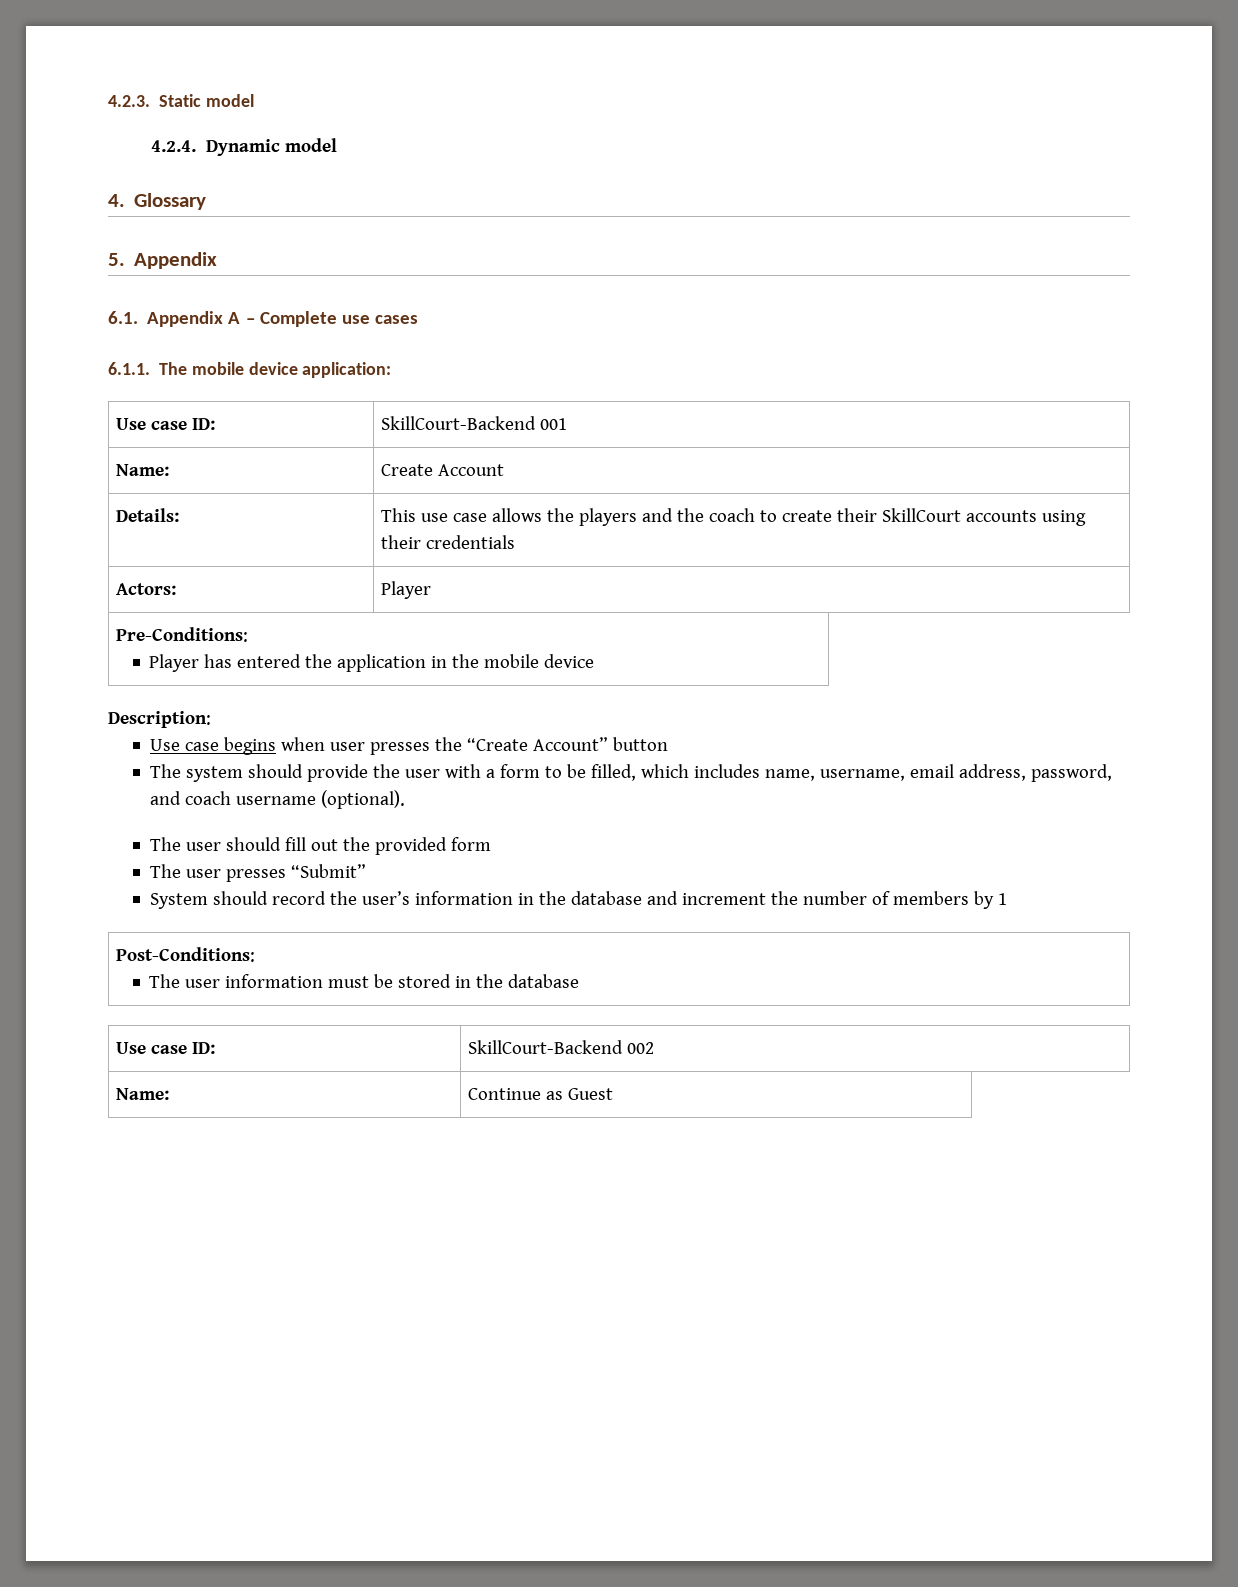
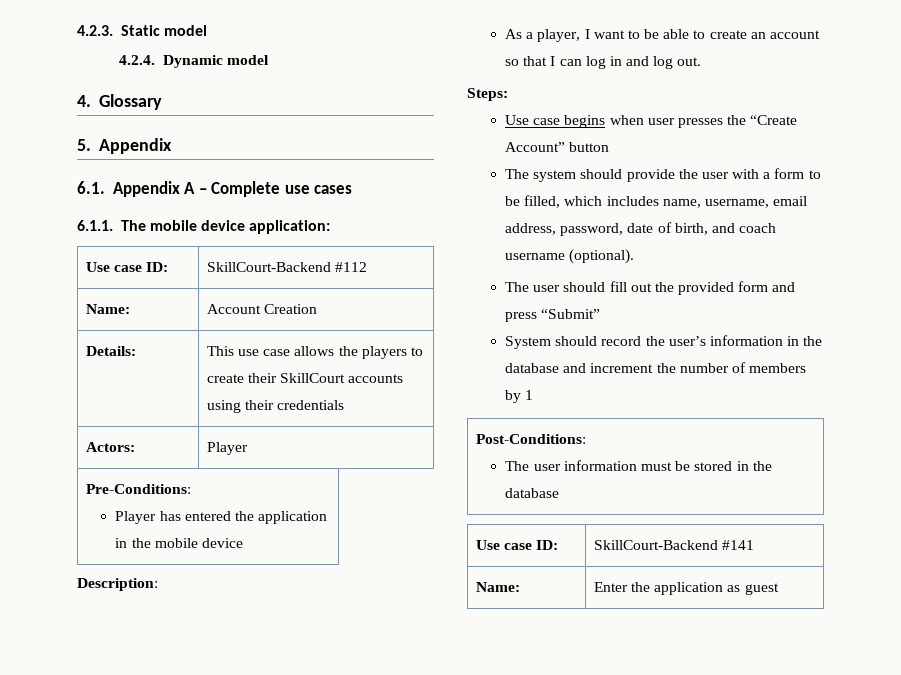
- Use case ID: | SkillCourt-Backend 001
- Name: | Create Account
+ Use case ID: | SkillCourt-Backend #112
+ Name: | Account Creation
- Details: | This use case allows the players and the coach to create their SkillCourt accounts using their credentials
+ Details: | This use case allows the players to create their SkillCourt accounts using their credentials
+ As a player, I want to be able to create an account so that I can log in and log out.
+ Steps:
- The system should provide the user with a form to be filled, which includes name, username, email address, password, and coach username (optional).
+ The system should provide the user with a form to be filled, which includes name, username, email address, password, date of birth, and coach username (optional).
- The user should fill out the provided form
- The user presses “Submit”
+ The user should fill out the provided form and press “Submit”
- Use case ID: | SkillCourt-Backend 002
- Name: | Continue as Guest
+ Use case ID: | SkillCourt-Backend #141
+ Name: | Enter the application as guest

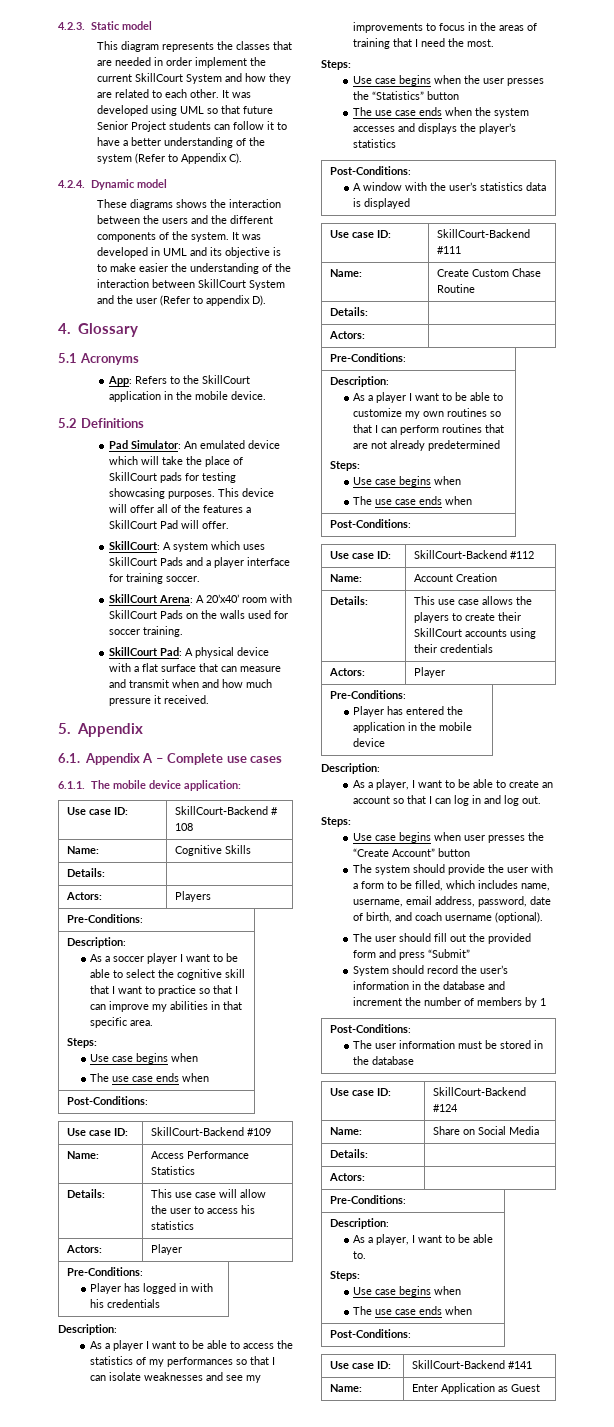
+ This diagram represents the classes that are needed in order implement the current SkillCourt System and how they are related to each other. It was developed using UML so that future Senior Project students can follow it to have a better understanding of the system (Refer to Appendix C).
  4.2.4. Dynamic model
+ These diagrams shows the interaction between the users and the different components of the system. It was developed in UML and its objective is to make easier the understanding of the interaction between SkillCourt System and the user (Refer to appendix D).
  4. Glossary
+ 5.1 Acronyms
+ App: Refers to the SkillCourt application in the mobile device.
+ 5.2 Definitions
+ Pad Simulator: An emulated device which will take the place of SkillCourt pads for testing showcasing purposes. This device will offer all of the features a SkillCourt Pad will offer.
+ SkillCourt: A system which uses SkillCourt Pads and a player interface for training soccer.
+ SkillCourt Arena: A 20’x40’ room with SkillCourt Pads on the walls used for soccer training.
+ SkillCourt Pad: A physical device with a flat surface that can measure and transmit when and how much pressure it received.
+ Use case ID: | SkillCourt-Backend # 108
+ Name: | Cognitive Skills
+ Details: |
+ Actors: | Players
+ Pre-Conditions:
+ Description:
+ As a soccer player I want to be able to select the cognitive skill that I want to practice so that I can improve my abilities in that specific area.
+ Steps:
+ Use case begins when
+ The use case ends when
+ Post-Conditions:
+ Use case ID: | SkillCourt-Backend #109
+ Name: | Access Performance Statistics
+ Details: | This use case will allow the user to access his statistics
+ Actors: | Player
+ Pre-Conditions:
+ Player has logged in with his credentials
+ Description:
+ As a player I want to be able to access the statistics of my performances so that I can isolate weaknesses and see my improvements to focus in the areas of training that I need the most.
+ Steps:
+ Use case begins when the user presses the “Statistics” button
+ The use case ends when the system accesses and displays the player’s statistics
+ Post-Conditions:
+ A window with the user’s statistics data is displayed
+ Use case ID: | SkillCourt-Backend #111
+ Name: | Create Custom Chase Routine
+ Details: |
+ Actors: |
+ Pre-Conditions:
+ Description:
+ As a player I want to be able to customize my own routines so that I can perform routines that are not already predetermined
+ Steps:
+ Use case begins when
+ The use case ends when
+ Post-Conditions:
+ Use case ID: | SkillCourt-Backend #124
+ Name: | Share on Social Media
+ Details: |
+ Actors: |
+ Pre-Conditions:
+ Description:
+ As a player, I want to be able to.
+ Steps:
+ Use case begins when
+ The use case ends when
+ Post-Conditions:
- Name: | Enter the application as guest
+ Name: | Enter Application as Guest

